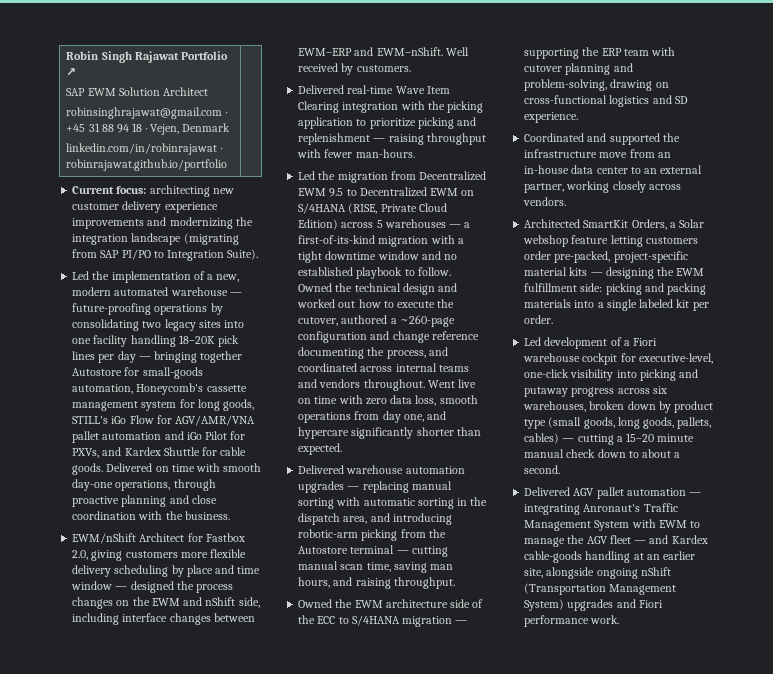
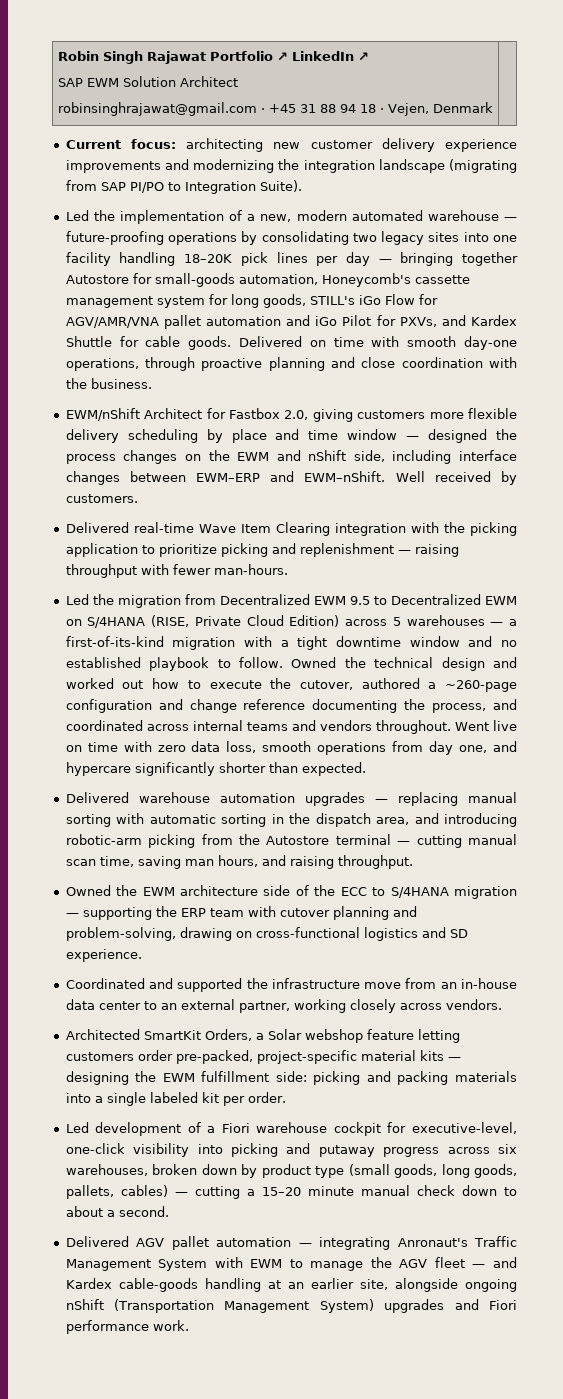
- Robin Singh Rajawat Portfolio ↗
+ Robin Singh Rajawat Portfolio ↗ LinkedIn ↗
  SAP EWM Solution Architect
- robinsinghrajawat@gmail.com · +45 31 88 94 18 · Vejen, Denmark
- linkedin.com/in/robinrajawat · robinrajawat.github.io/portfolio |
+ robinsinghrajawat@gmail.com · +45 31 88 94 18 · Vejen, Denmark |

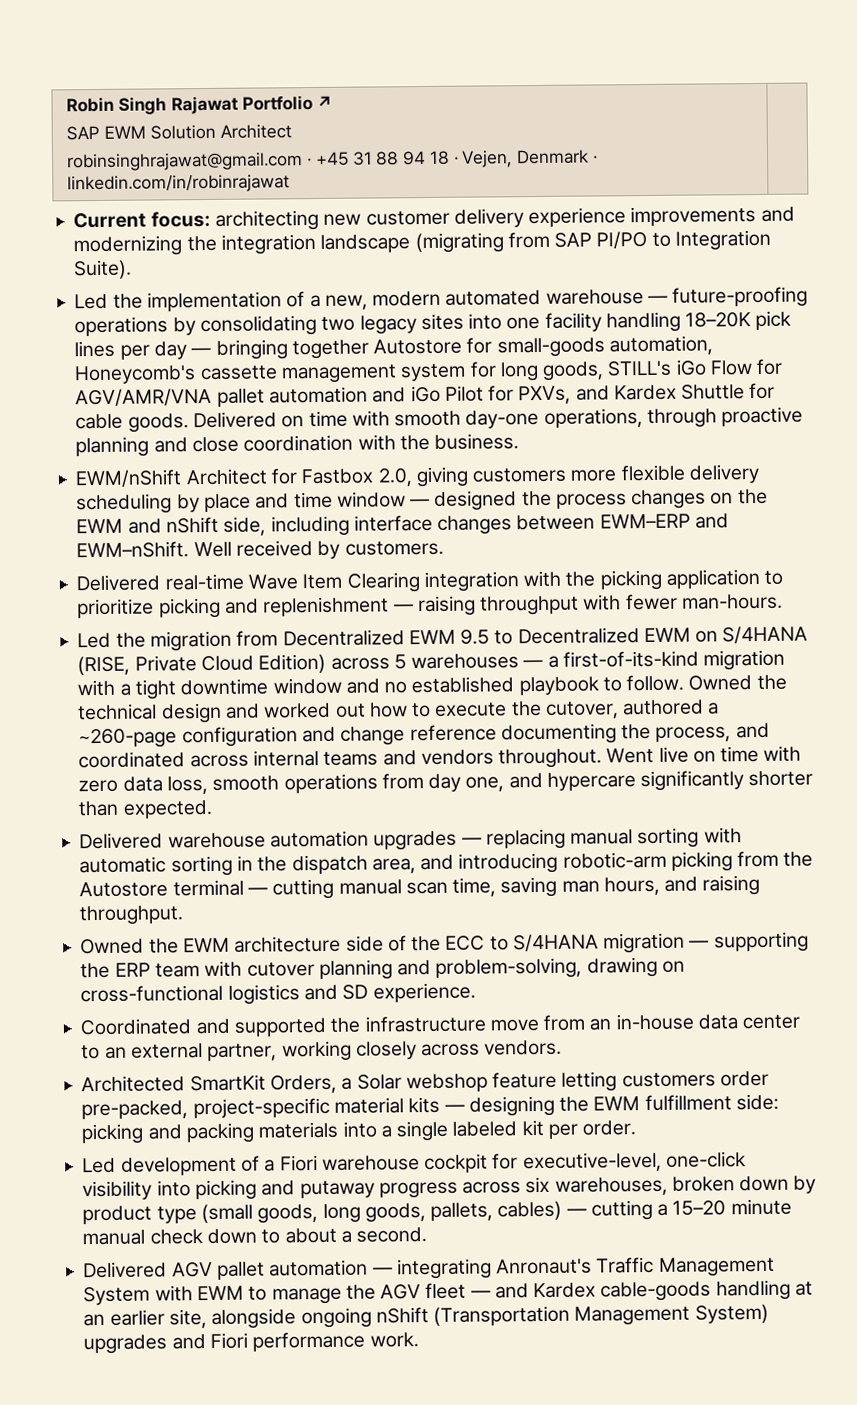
- Robin Singh Rajawat Portfolio ↗ LinkedIn ↗
+ Robin Singh Rajawat Portfolio ↗
  SAP EWM Solution Architect
- robinsinghrajawat@gmail.com · +45 31 88 94 18 · Vejen, Denmark |
+ robinsinghrajawat@gmail.com · +45 31 88 94 18 · Vejen, Denmark · linkedin.com/in/robinrajawat |

